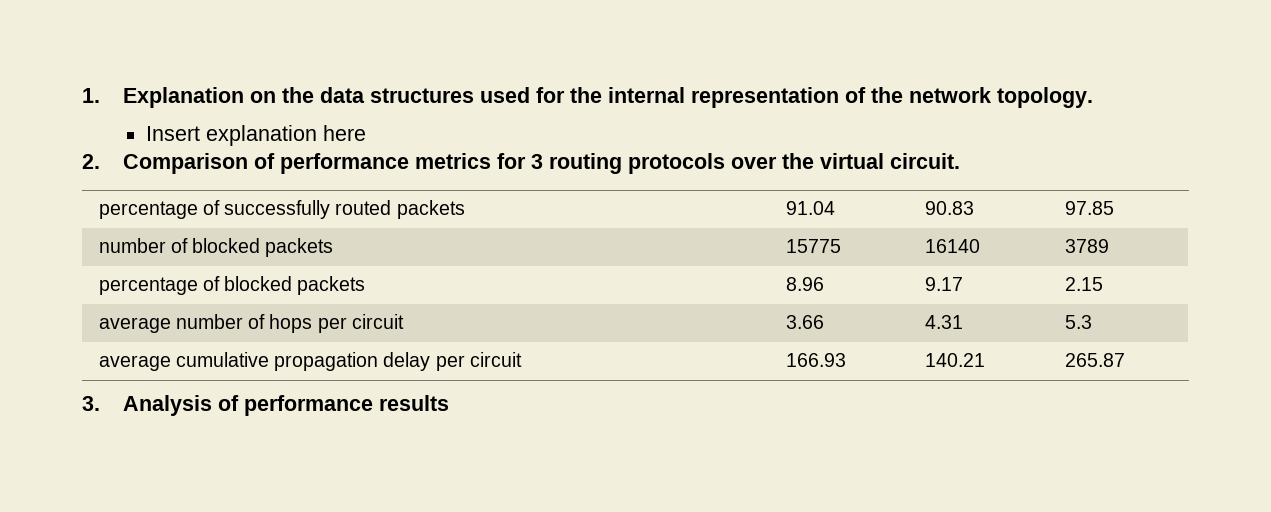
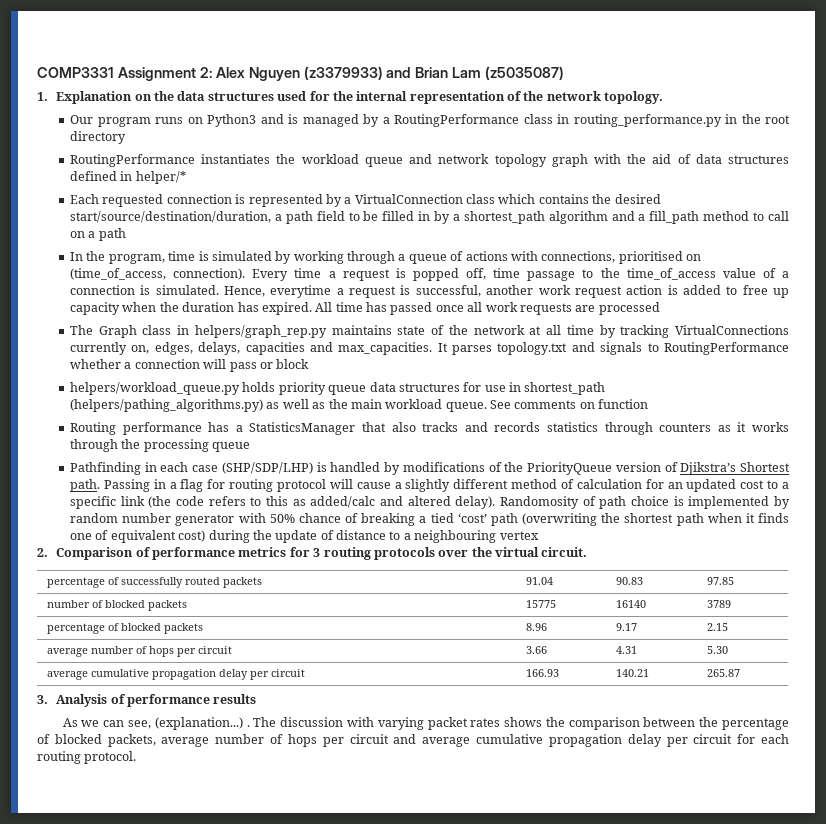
+ COMP3331 Assignment 2: Alex Nguyen (z3379933) and Brian Lam (z5035087)
- Insert explanation here
+ Our program runs on Python3 and is managed by a RoutingPerformance class in routing_performance.py in the root directory
+ RoutingPerformance instantiates the workload queue and network topology graph with the aid of data structures defined in helper/*
+ Each requested connection is represented by a VirtualConnection class which contains the desired start/source/destination/duration, a path field to be filled in by a shortest_path algorithm and a fill_path method to call on a path
+ In the program, time is simulated by working through a queue of actions with connections, prioritised on (time_of_access, connection). Every time a request is popped off, time passage to the time_of_access value of a connection is simulated. Hence, everytime a request is successful, another work request action is added to free up capacity when the duration has expired. All time has passed once all work requests are processed
+ The Graph class in helpers/graph_rep.py maintains state of the network at all time by tracking VirtualConnections currently on, edges, delays, capacities and max_capacities. It parses topology.txt and signals to RoutingPerformance whether a connection will pass or block
+ helpers/workload_queue.py holds priority queue data structures for use in shortest_path (helpers/pathing_algorithms.py) as well as the main workload queue. See comments on function
+ Routing performance has a StatisticsManager that also tracks and records statistics through counters as it works through the processing queue
+ Pathfinding in each case (SHP/SDP/LHP) is handled by modifications of the PriorityQueue version of Djikstra’s Shortest path. Passing in a flag for routing protocol will cause a slightly different method of calculation for an updated cost to a specific link (the code refers to this as added/calc and altered delay). Randomosity of path choice is implemented by random number generator with 50% chance of breaking a tied ‘cost’ path (overwriting the shortest path when it finds one of equivalent cost) during the update of distance to a neighbouring vertex
- average number of hops per circuit | 3.66 | 4.31 | 5.3
+ average number of hops per circuit | 3.66 | 4.31 | 5.30
+ As we can see, (explanation...) . The discussion with varying packet rates shows the comparison between the percentage of blocked packets, average number of hops per circuit and average cumulative propagation delay per circuit for each routing protocol.

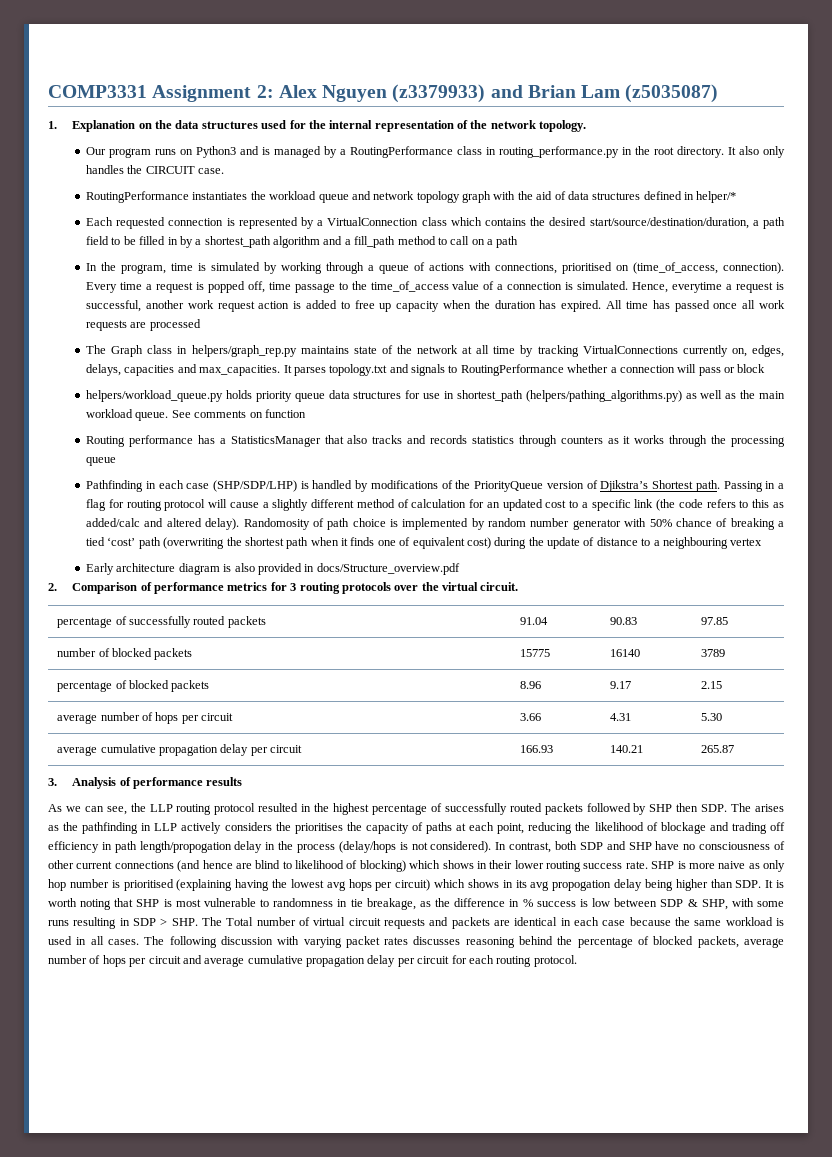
- Our program runs on Python3 and is managed by a RoutingPerformance class in routing_performance.py in the root directory
+ Our program runs on Python3 and is managed by a RoutingPerformance class in routing_performance.py in the root directory. It also only handles the CIRCUIT case.
+ Early architecture diagram is also provided in docs/Structure_overview.pdf
- As we can see, (explanation...) . The discussion with varying packet rates shows the comparison between the percentage of blocked packets, average number of hops per circuit and average cumulative propagation delay per circuit for each routing protocol.
+ As we can see, the LLP routing protocol resulted in the highest percentage of successfully routed packets followed by SHP then SDP. The arises as the pathfinding in LLP actively considers the prioritises the capacity of paths at each point, reducing the likelihood of blockage and trading off efficiency in path length/propogation delay in the process (delay/hops is not considered). In contrast, both SDP and SHP have no consciousness of other current connections (and hence are blind to likelihood of blocking) which shows in their lower routing success rate. SHP is more naive as only hop number is prioritised (explaining having the lowest avg hops per circuit) which shows in its avg propogation delay being higher than SDP. It is worth noting that SHP is most vulnerable to randomness in tie breakage, as the difference in % success is low between SDP & SHP, with some runs resulting in SDP > SHP. The Total number of virtual circuit requests and packets are identical in each case because the same workload is used in all cases. The following discussion with varying packet rates discusses reasoning behind the percentage of blocked packets, average number of hops per circuit and average cumulative propagation delay per circuit for each routing protocol.

